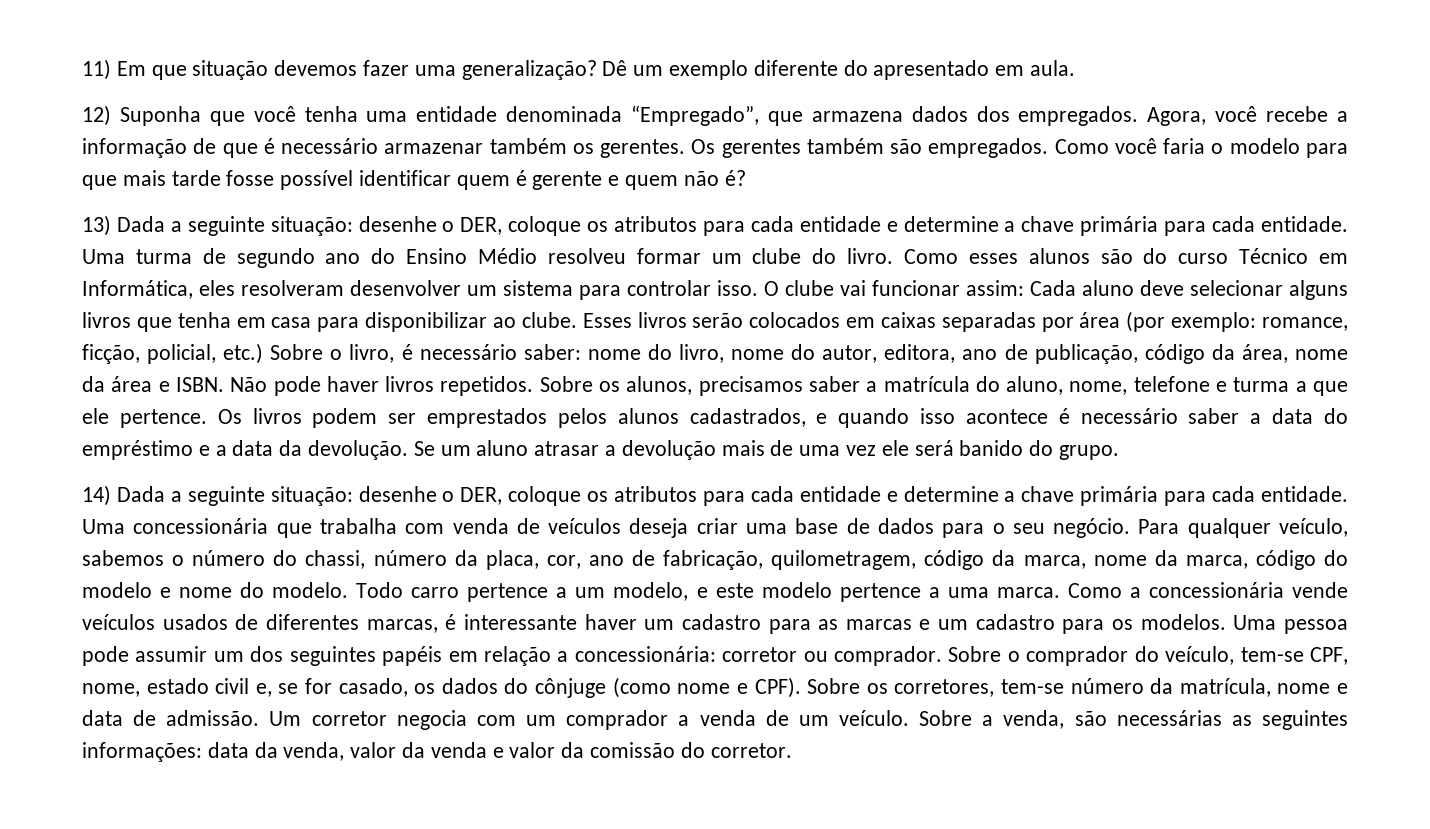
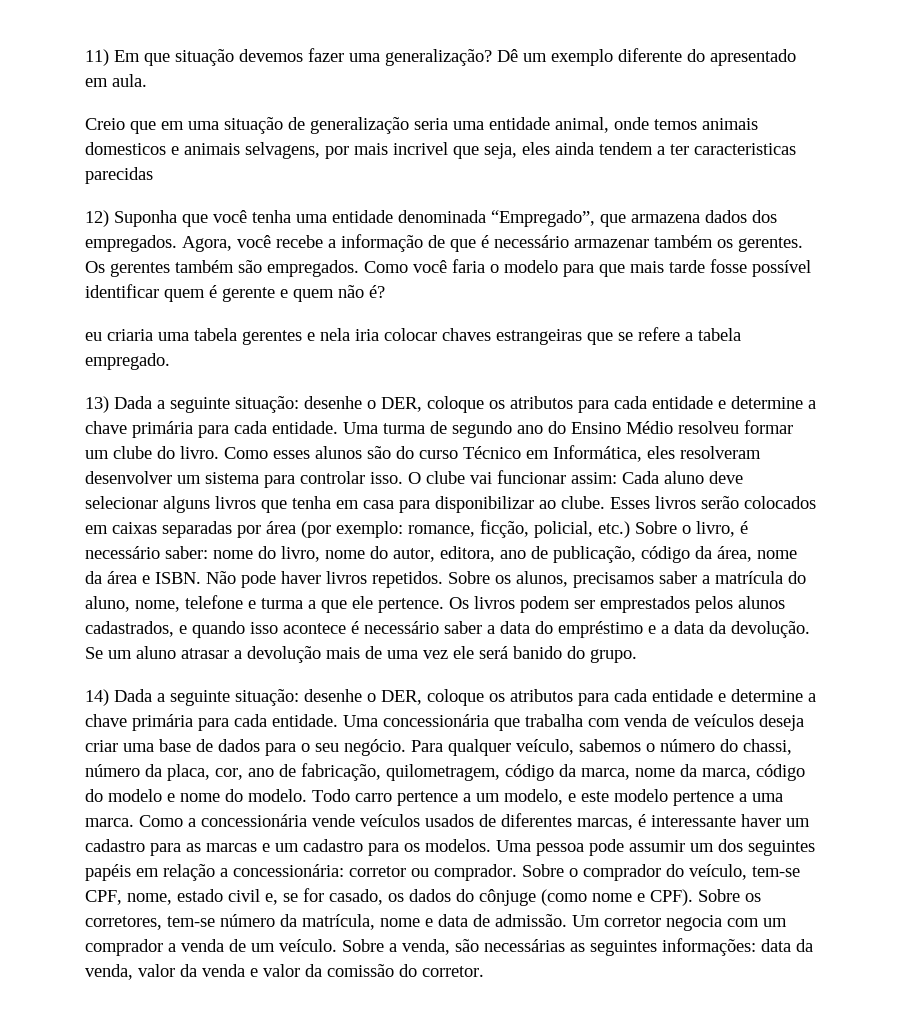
+ Creio que em uma situação de generalização seria uma entidade animal, onde temos animais domesticos e animais selvagens, por mais incrivel que seja, eles ainda tendem a ter caracteristicas parecidas
+ eu criaria uma tabela gerentes e nela iria colocar chaves estrangeiras que se refere a tabela empregado.

